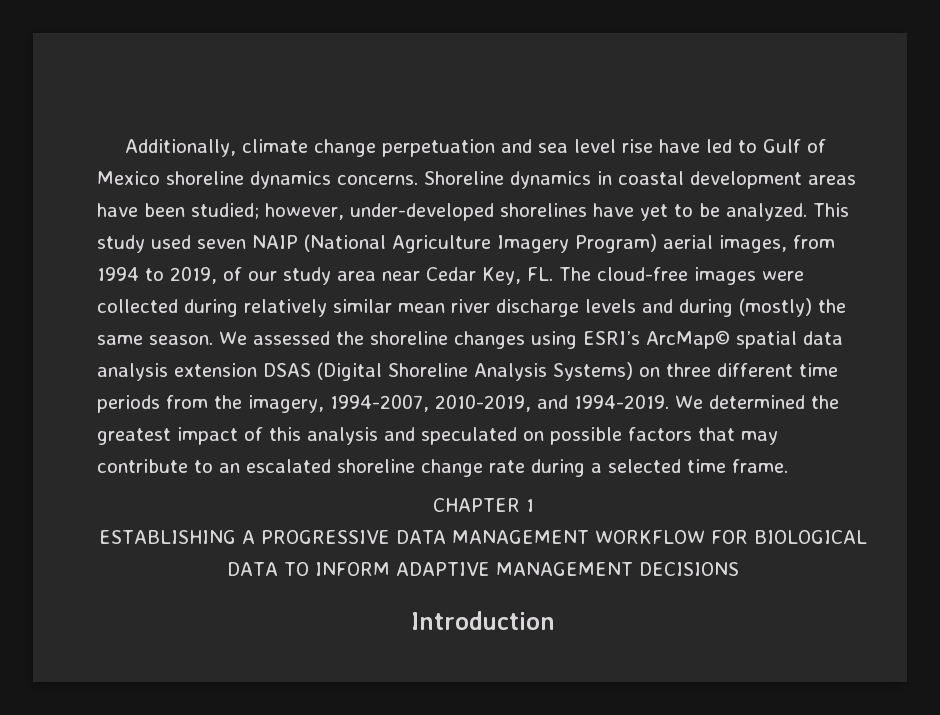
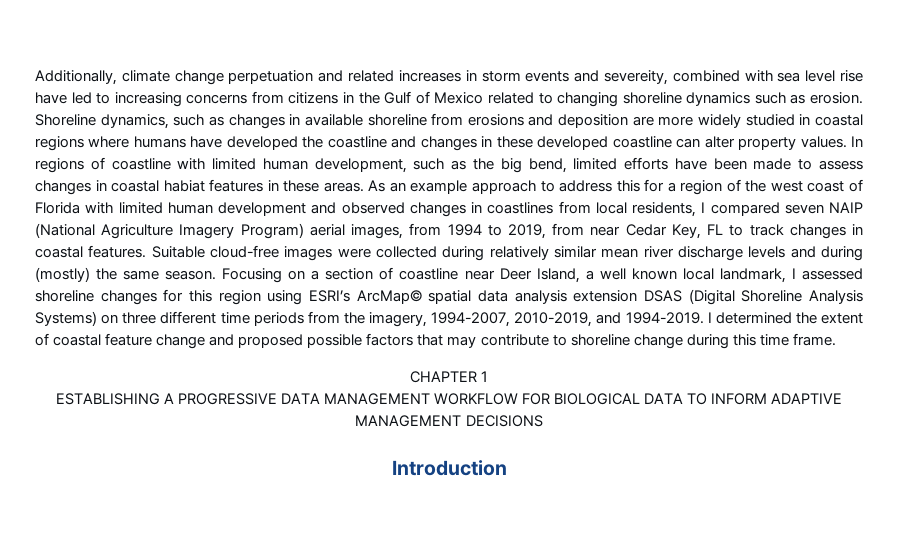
- Additionally, climate change perpetuation and sea level rise have led to Gulf of Mexico shoreline dynamics concerns. Shoreline dynamics in coastal development areas have been studied; however, under-developed shorelines have yet to be analyzed. This study used seven NAIP (National Agriculture Imagery Program) aerial images, from 1994 to 2019, of our study area near Cedar Key, FL. The cloud-free images were collected during relatively similar mean river discharge levels and during (mostly) the same season.
+ Additionally, climate change perpetuation and related increases in storm events and severeity, combined with sea level rise have led to increasing concerns from citizens in the Gulf of Mexico related to changing shoreline dynamics such as erosion. Shoreline dynamics, such as changes in available shoreline from erosions and deposition are more widely studied in coastal regions where humans have developed the coastline and changes in these developed coastline can alter property values. In regions of coastline with limited human development, such as the big bend, limited efforts have been made to assess changes in coastal habiat features in these areas. As an example approach to address this for a region of the west coast of Florida with limited human development and observed changes in coastlines from local residents, I compared seven NAIP (National Agriculture Imagery Program) aerial images, from 1994 to 2019, from near Cedar Key, FL to track changes in coastal features. Suitable cloud-free images were collected during relatively similar mean river discharge levels and during (mostly) the same season.
- We assessed the shoreline changes using ESRI’s ArcMap© spatial data analysis extension DSAS (Digital Shoreline Analysis Systems) on three different time periods from the imagery, 1994-2007, 2010-2019, and 1994-2019.
+ Focusing on a section of coastline near Deer Island, a well known local landmark, I assessed shoreline changes for this region using ESRI’s ArcMap© spatial data analysis extension DSAS (Digital Shoreline Analysis Systems) on three different time periods from the imagery, 1994-2007, 2010-2019, and 1994-2019.
- We determined the greatest impact of this analysis and speculated on possible factors that may contribute to an escalated shoreline change rate during a selected time frame.
+ I determined the extent of coastal feature change and proposed possible factors that may contribute to shoreline change during this time frame.

